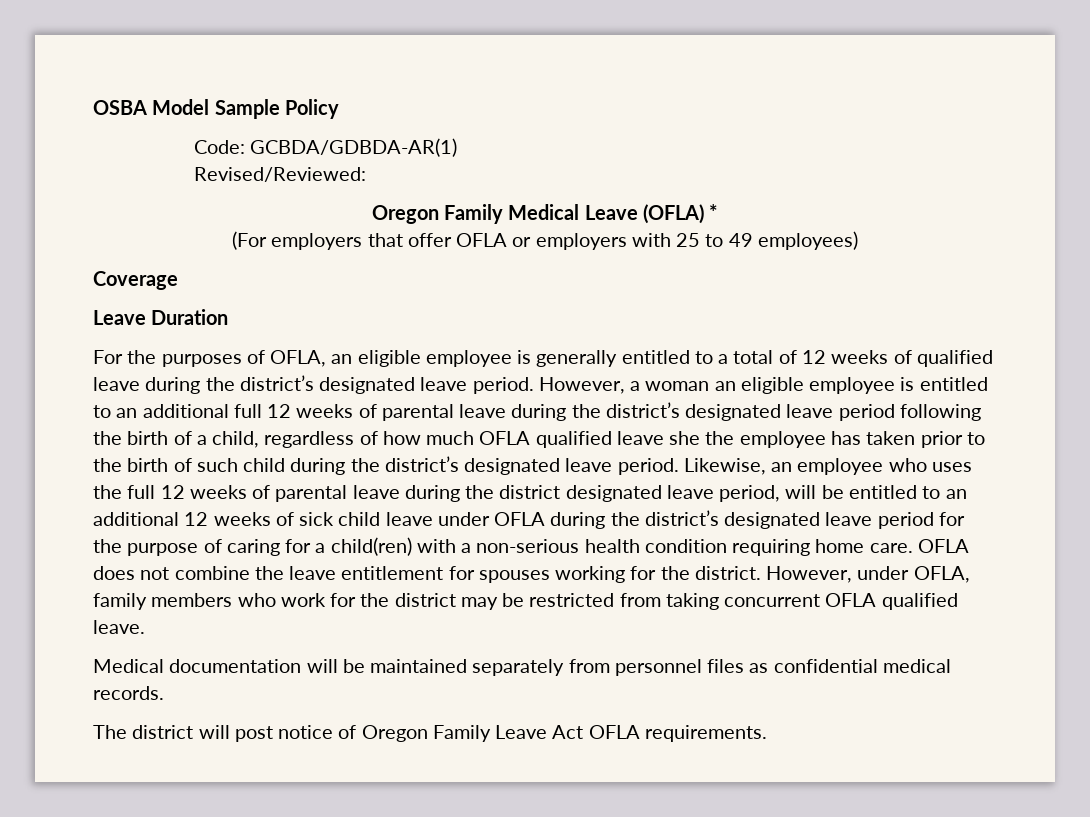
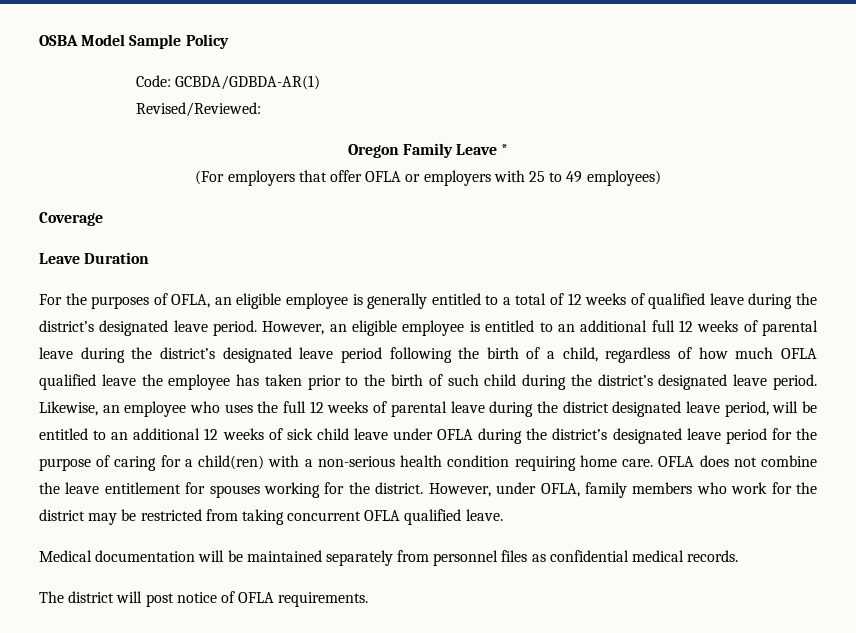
- Oregon Family Medical Leave (OFLA) *
+ Oregon Family Leave *
- However, a woman an eligible employee is entitled to an additional full 12 weeks of parental leave during the district’s designated leave period following the birth of a child, regardless of how much OFLA qualified leave she the employee has taken prior to the birth of such child during the district’s designated leave period.
+ However, an eligible employee is entitled to an additional full 12 weeks of parental leave during the district’s designated leave period following the birth of a child, regardless of how much OFLA qualified leave the employee has taken prior to the birth of such child during the district’s designated leave period.
- The district will post notice of Oregon Family Leave Act OFLA requirements.
+ The district will post notice of OFLA requirements.

